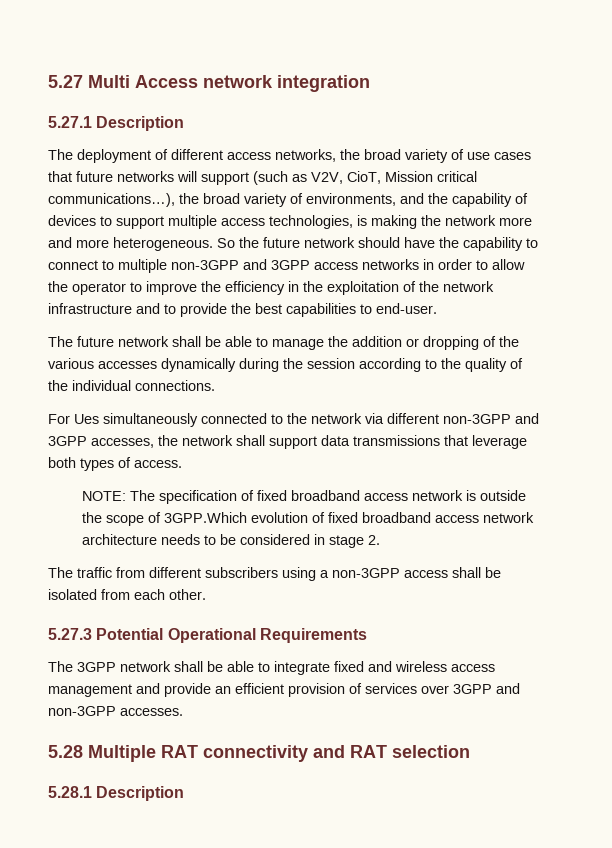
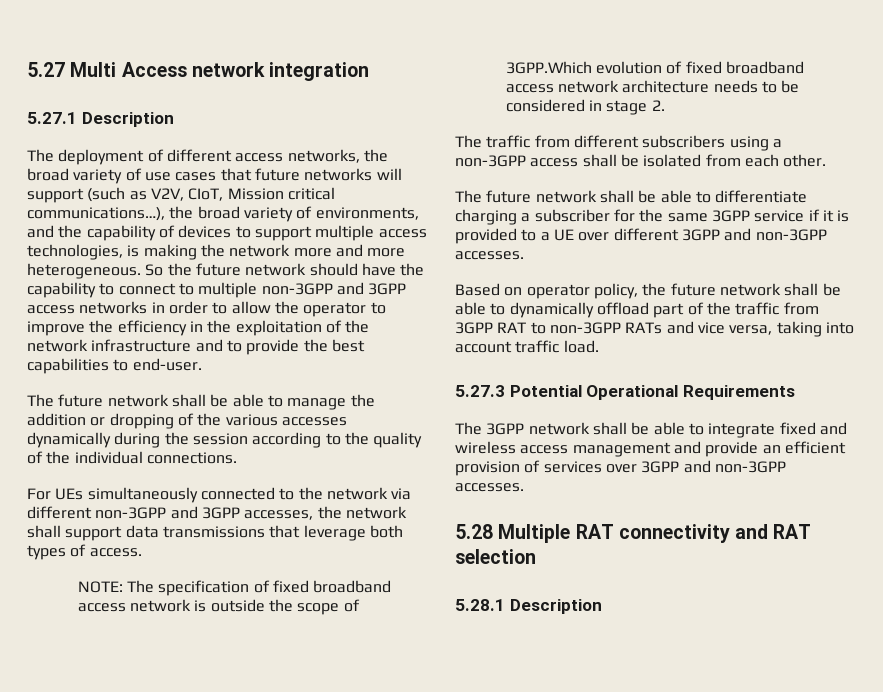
- The deployment of different access networks, the broad variety of use cases that future networks will support (such as V2V, CioT, Mission critical communications…), the broad variety of environments, and the capability of devices to support multiple access technologies, is making the network more and more heterogeneous.
+ The deployment of different access networks, the broad variety of use cases that future networks will support (such as V2V, CIoT, Mission critical communications…), the broad variety of environments, and the capability of devices to support multiple access technologies, is making the network more and more heterogeneous.
- For Ues simultaneously connected to the network via different non-3GPP and 3GPP accesses, the network shall support data transmissions that leverage both types of access.
+ For UEs simultaneously connected to the network via different non-3GPP and 3GPP accesses, the network shall support data transmissions that leverage both types of access.
+ The future network shall be able to differentiate charging a subscriber for the same 3GPP service if it is provided to a UE over different 3GPP and non-3GPP accesses.
+ Based on operator policy, the future network shall be able to dynamically offload part of the traffic from 3GPP RAT to non-3GPP RATs and vice versa, taking into account traffic load.

